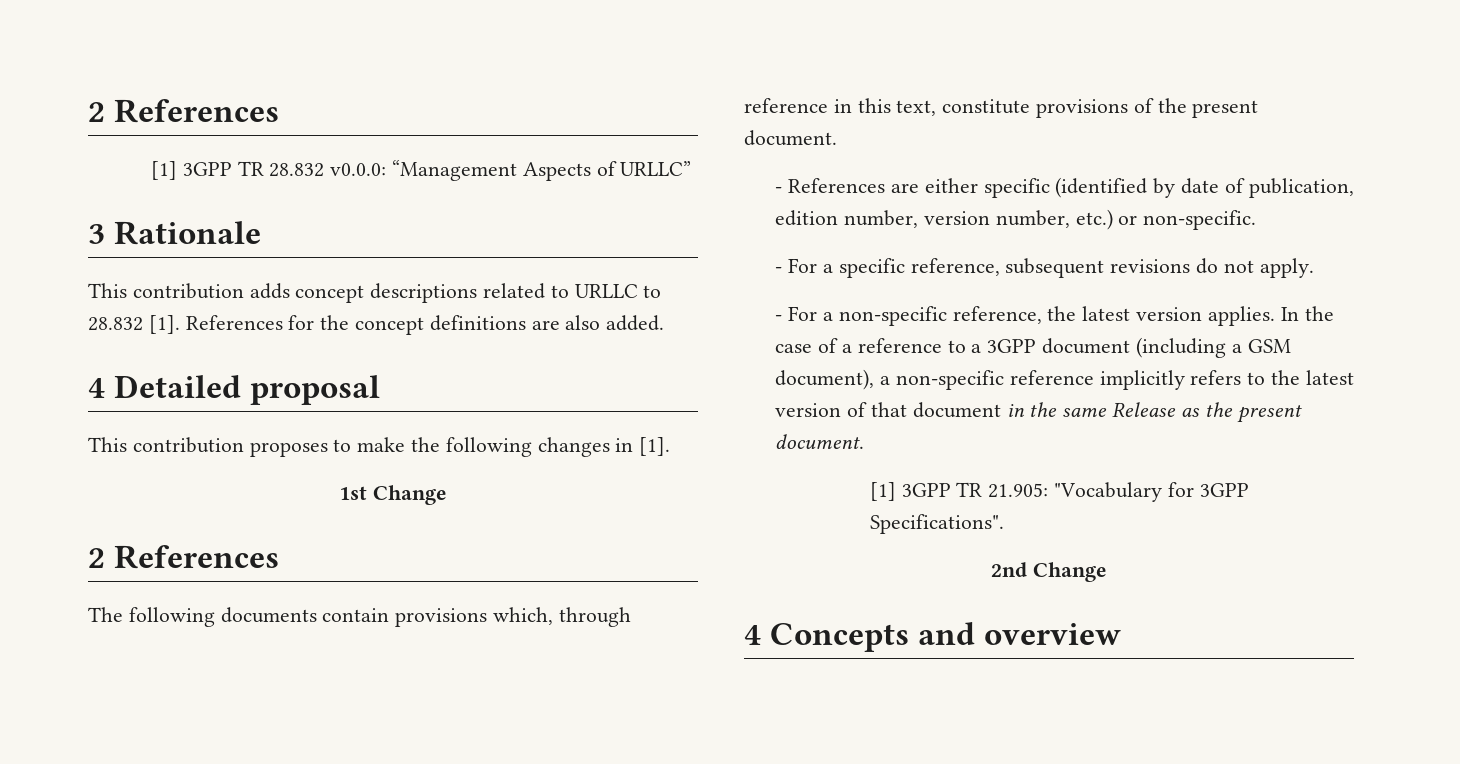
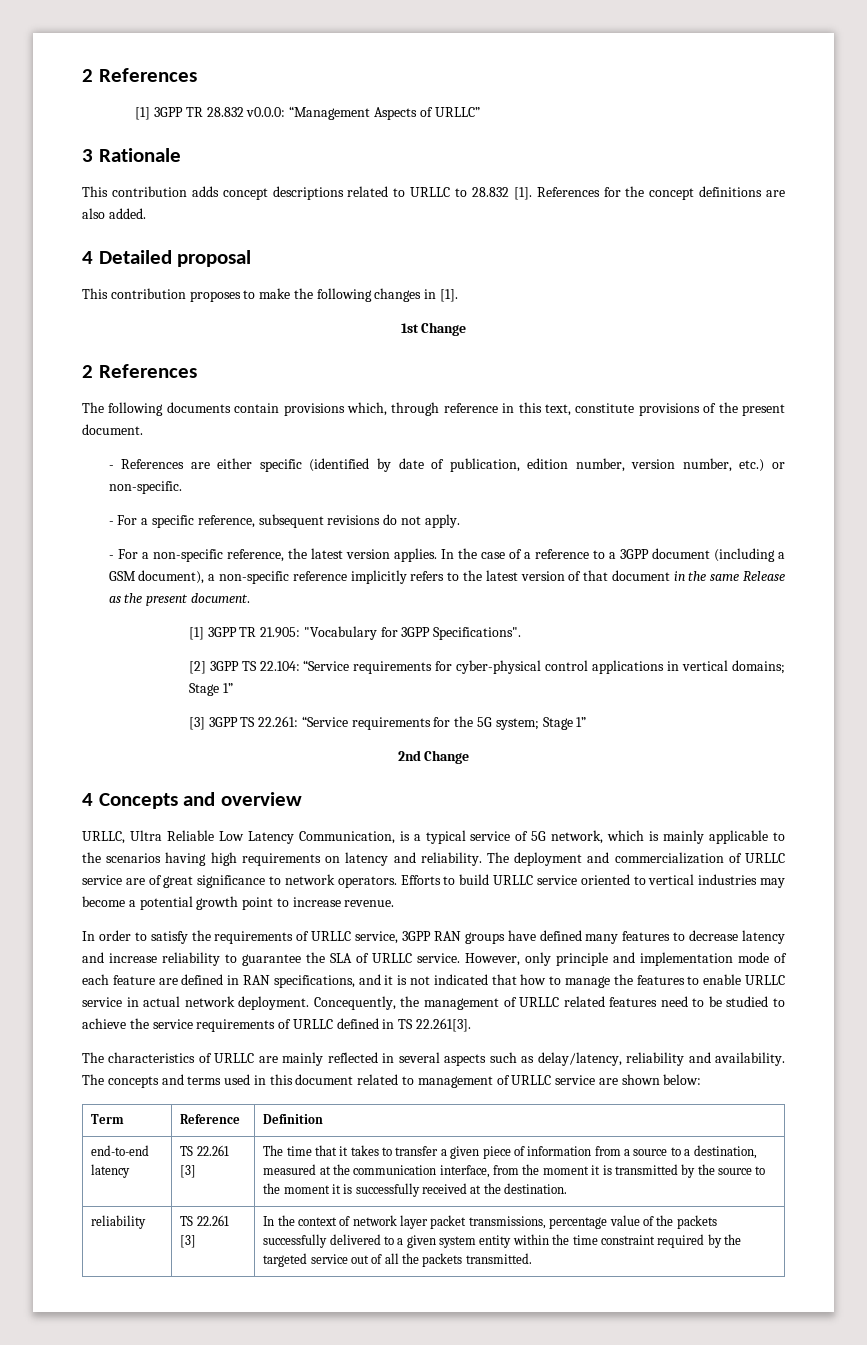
+ [2] 3GPP TS 22.104: “Service requirements for cyber-physical control applications in vertical domains; Stage 1”
+ [3] 3GPP TS 22.261: “Service requirements for the 5G system; Stage 1”
+ URLLC, Ultra Reliable Low Latency Communication, is a typical service of 5G network, which is mainly applicable to the scenarios having high requirements on latency and reliability. The deployment and commercialization of URLLC service are of great significance to network operators. Efforts to build URLLC service oriented to vertical industries may become a potential growth point to increase revenue.
+ In order to satisfy the requirements of URLLC service, 3GPP RAN groups have defined many features to decrease latency and increase reliability to guarantee the SLA of URLLC service. However, only principle and implementation mode of each feature are defined in RAN specifications, and it is not indicated that how to manage the features to enable URLLC service in actual network deployment. Concequently, the management of URLLC related features need to be studied to achieve the service requirements of URLLC defined in TS 22.261[3].
+ The characteristics of URLLC are mainly reflected in several aspects such as delay/latency, reliability and availability. The concepts and terms used in this document related to management of URLLC service are shown below:
+ Term | Reference | Definition
+ end-to-end latency | TS 22.261 [3] | The time that it takes to transfer a given piece of information from a source to a destination, measured at the communication interface, from the moment it is transmitted by the source to the moment it is successfully received at the destination.
+ reliability | TS 22.261 [3] | In the context of network layer packet transmissions, percentage value of the packets successfully delivered to a given system entity within the time constraint required by the targeted service out of all the packets transmitted.

